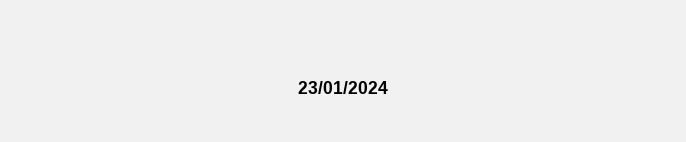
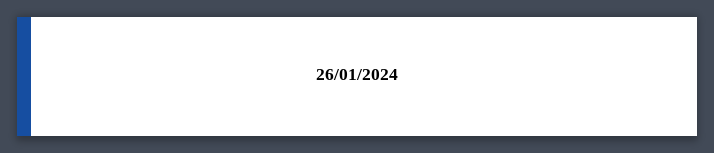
- 23/01/2024
+ 26/01/2024

